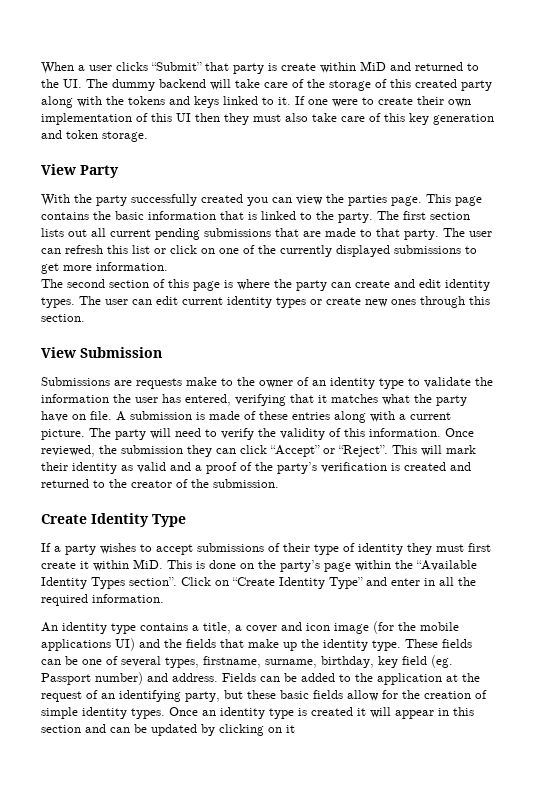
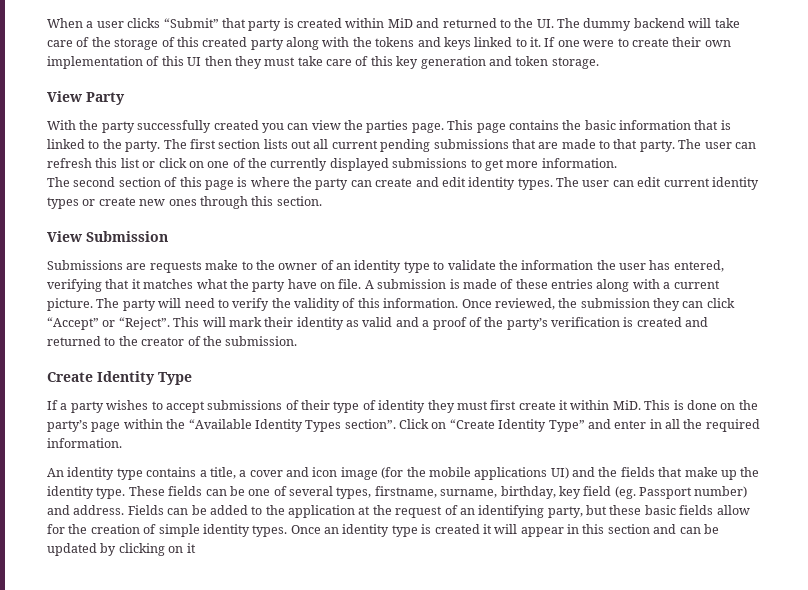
- When a user clicks “Submit” that party is create within MiD and returned to the UI. The dummy backend will take care of the storage of this created party along with the tokens and keys linked to it.
+ When a user clicks “Submit” that party is created within MiD and returned to the UI. The dummy backend will take care of the storage of this created party along with the tokens and keys linked to it.
- If one were to create their own implementation of this UI then they must also take care of this key generation and token storage.
+ If one were to create their own implementation of this UI then they must take care of this key generation and token storage.

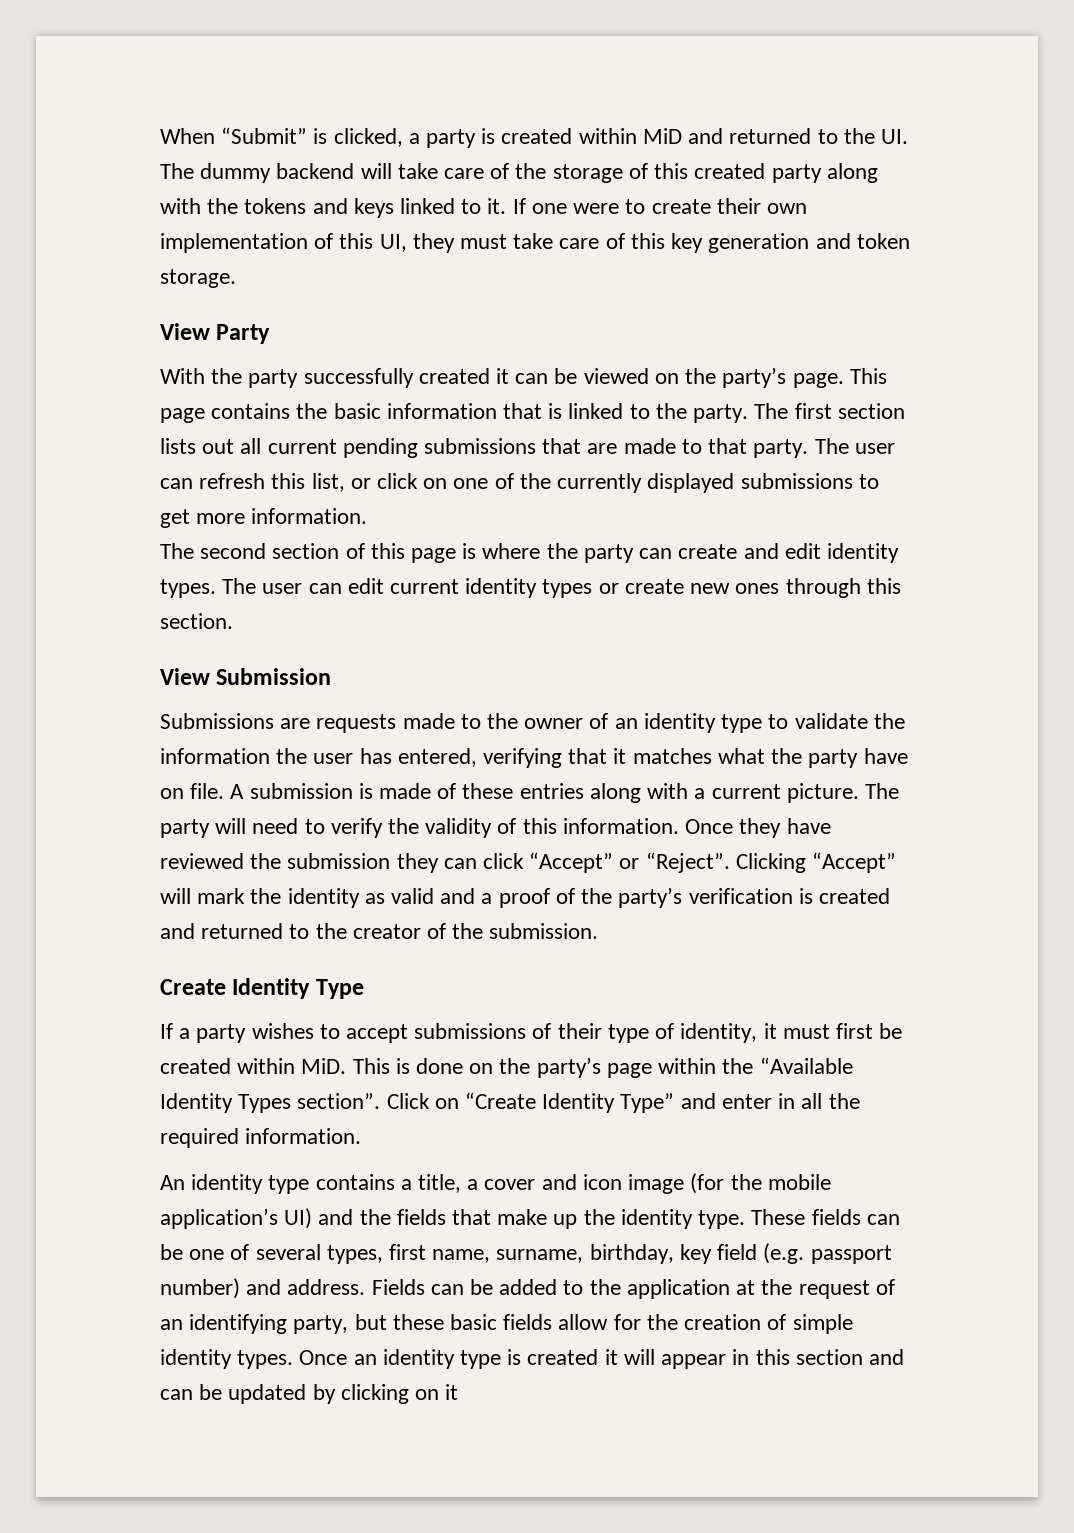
- When a user clicks “Submit” that party is created within MiD and returned to the UI. The dummy backend will take care of the storage of this created party along with the tokens and keys linked to it.
+ When “Submit” is clicked, a party is created within MiD and returned to the UI. The dummy backend will take care of the storage of this created party along with the tokens and keys linked to it.
- If one were to create their own implementation of this UI then they must take care of this key generation and token storage.
+ If one were to create their own implementation of this UI, they must take care of this key generation and token storage.
- With the party successfully created you can view the parties page.
+ With the party successfully created it can be viewed on the party’s page.
- The user can refresh this list or click on one of the currently displayed submissions to get more information.
+ The user can refresh this list, or click on one of the currently displayed submissions to get more information.
- Submissions are requests make to the owner of an identity type to validate the information the user has entered, verifying that it matches what the party have on file.
+ Submissions are requests made to the owner of an identity type to validate the information the user has entered, verifying that it matches what the party have on file.
- Once reviewed, the submission they can click “Accept” or “Reject”.
+ Once they have reviewed the submission they can click “Accept” or “Reject”.
- This will mark their identity as valid and a proof of the party’s verification is created and returned to the creator of the submission.
+ Clicking “Accept” will mark the identity as valid and a proof of the party’s verification is created and returned to the creator of the submission.
- If a party wishes to accept submissions of their type of identity they must first create it within MiD. This is done on the party’s page within the “Available Identity Types section”.
+ If a party wishes to accept submissions of their type of identity, it must first be created within MiD. This is done on the party’s page within the “Available Identity Types section”.
- An identity type contains a title, a cover and icon image (for the mobile applications UI) and the fields that make up the identity type.
+ An identity type contains a title, a cover and icon image (for the mobile application’s UI) and the fields that make up the identity type.
- These fields can be one of several types, firstname, surname, birthday, key field (eg. Passport number) and address.
+ These fields can be one of several types, first name, surname, birthday, key field (e.g. passport number) and address.

